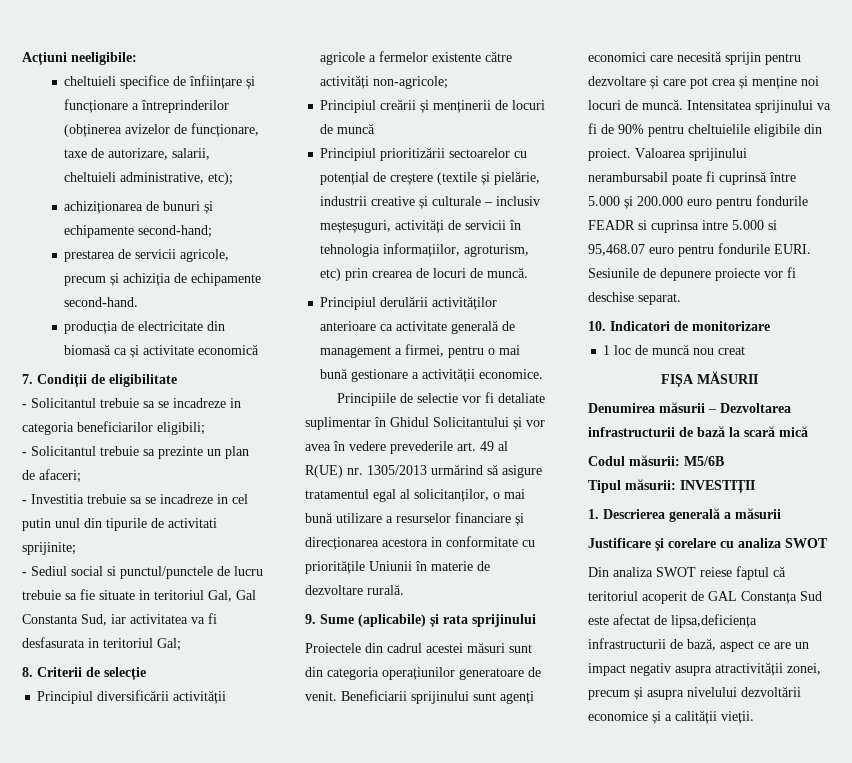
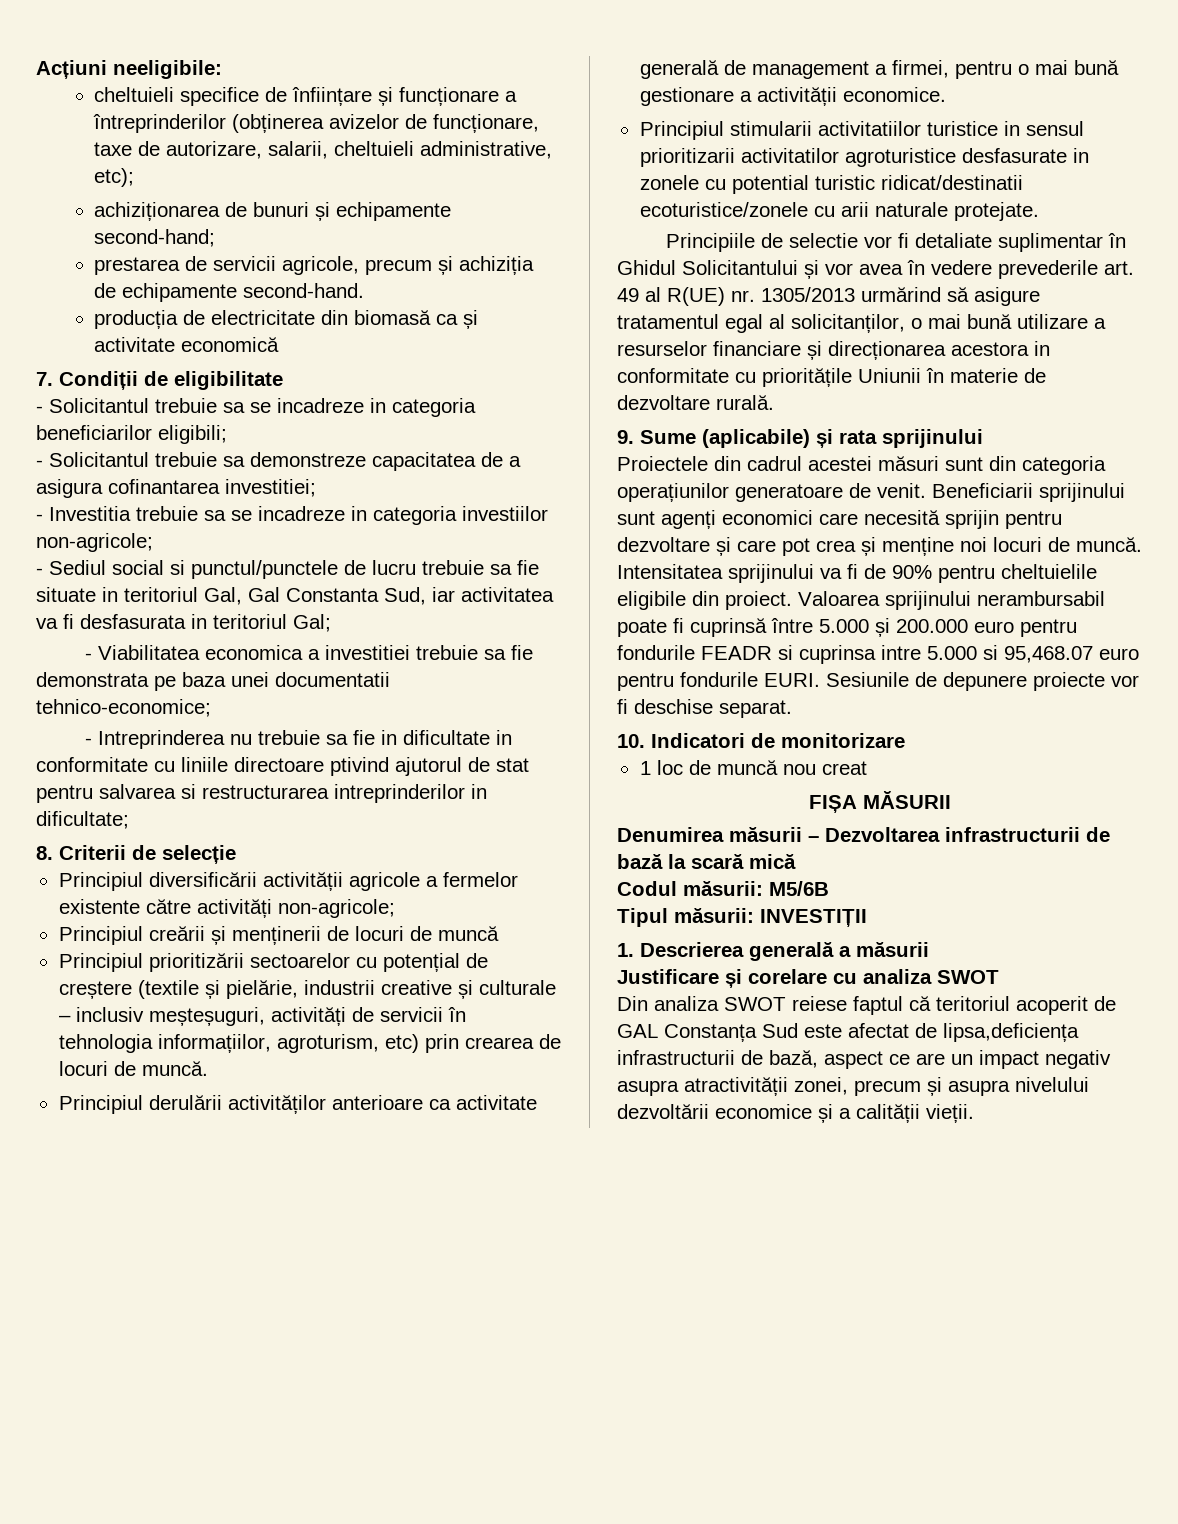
- - Solicitantul trebuie sa prezinte un plan de afaceri;
+ - Solicitantul trebuie sa demonstreze capacitatea de a asigura cofinantarea investitiei;
- - Investitia trebuie sa se incadreze in cel putin unul din tipurile de activitati sprijinite;
+ - Investitia trebuie sa se incadreze in categoria investiilor non-agricole;
+ - Viabilitatea economica a investitiei trebuie sa fie demonstrata pe baza unei documentatii tehnico-economice;
+ - Intreprinderea nu trebuie sa fie in dificultate in conformitate cu liniile directoare ptivind ajutorul de stat pentru salvarea si restructurarea intreprinderilor in dificultate;
+ Principiul stimularii activitatiilor turistice in sensul prioritizarii activitatilor agroturistice desfasurate in zonele cu potential turistic ridicat/destinatii ecoturistice/zonele cu arii naturale protejate.

